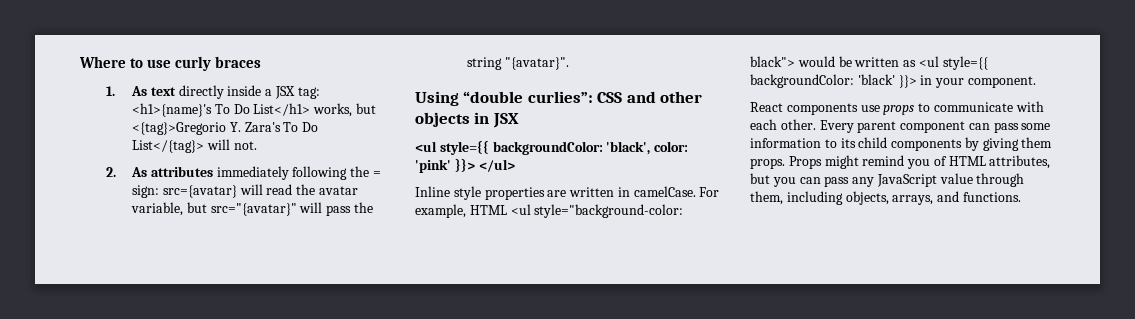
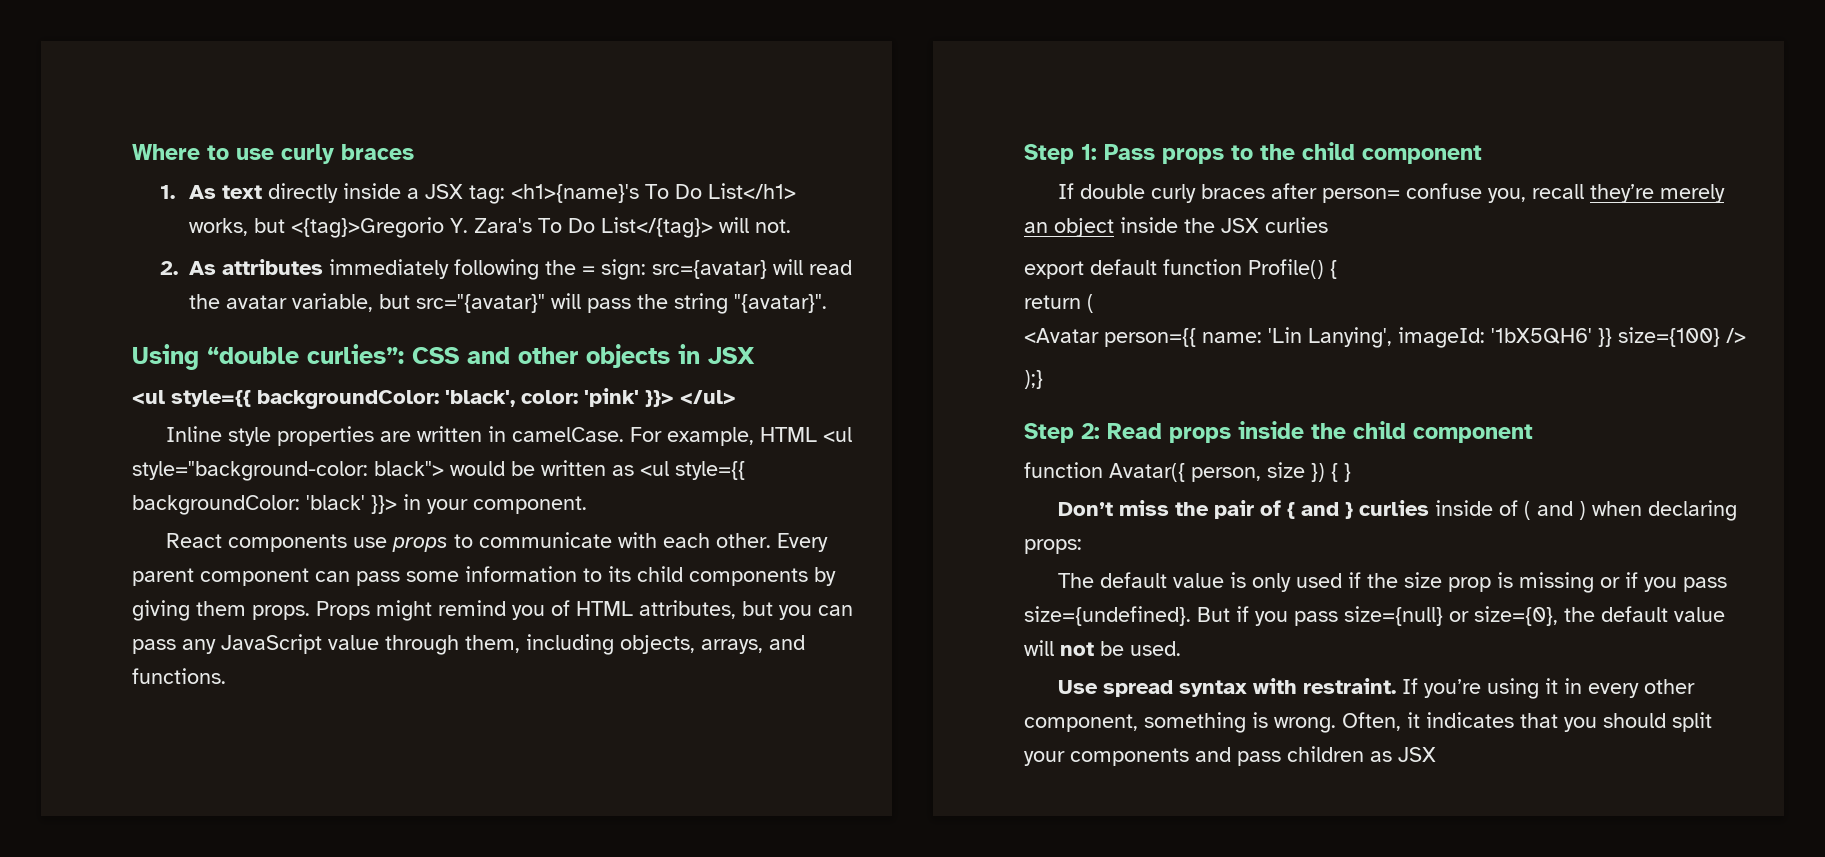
+ Step 1: Pass props to the child component
+ If double curly braces after person= confuse you, recall they’re merely an object inside the JSX curlies
+ export default function Profile() {
+ return (
+ <Avatar person={{ name: 'Lin Lanying', imageId: '1bX5QH6' }} size={100} />
+ );}
+ Step 2: Read props inside the child component
+ function Avatar({ person, size }) { }
+ Don’t miss the pair of { and } curlies inside of ( and ) when declaring props:
+ The default value is only used if the size prop is missing or if you pass size={undefined}. But if you pass size={null} or size={0}, the default value will not be used.
+ Use spread syntax with restraint. If you’re using it in every other component, something is wrong. Often, it indicates that you should split your components and pass children as JSX

